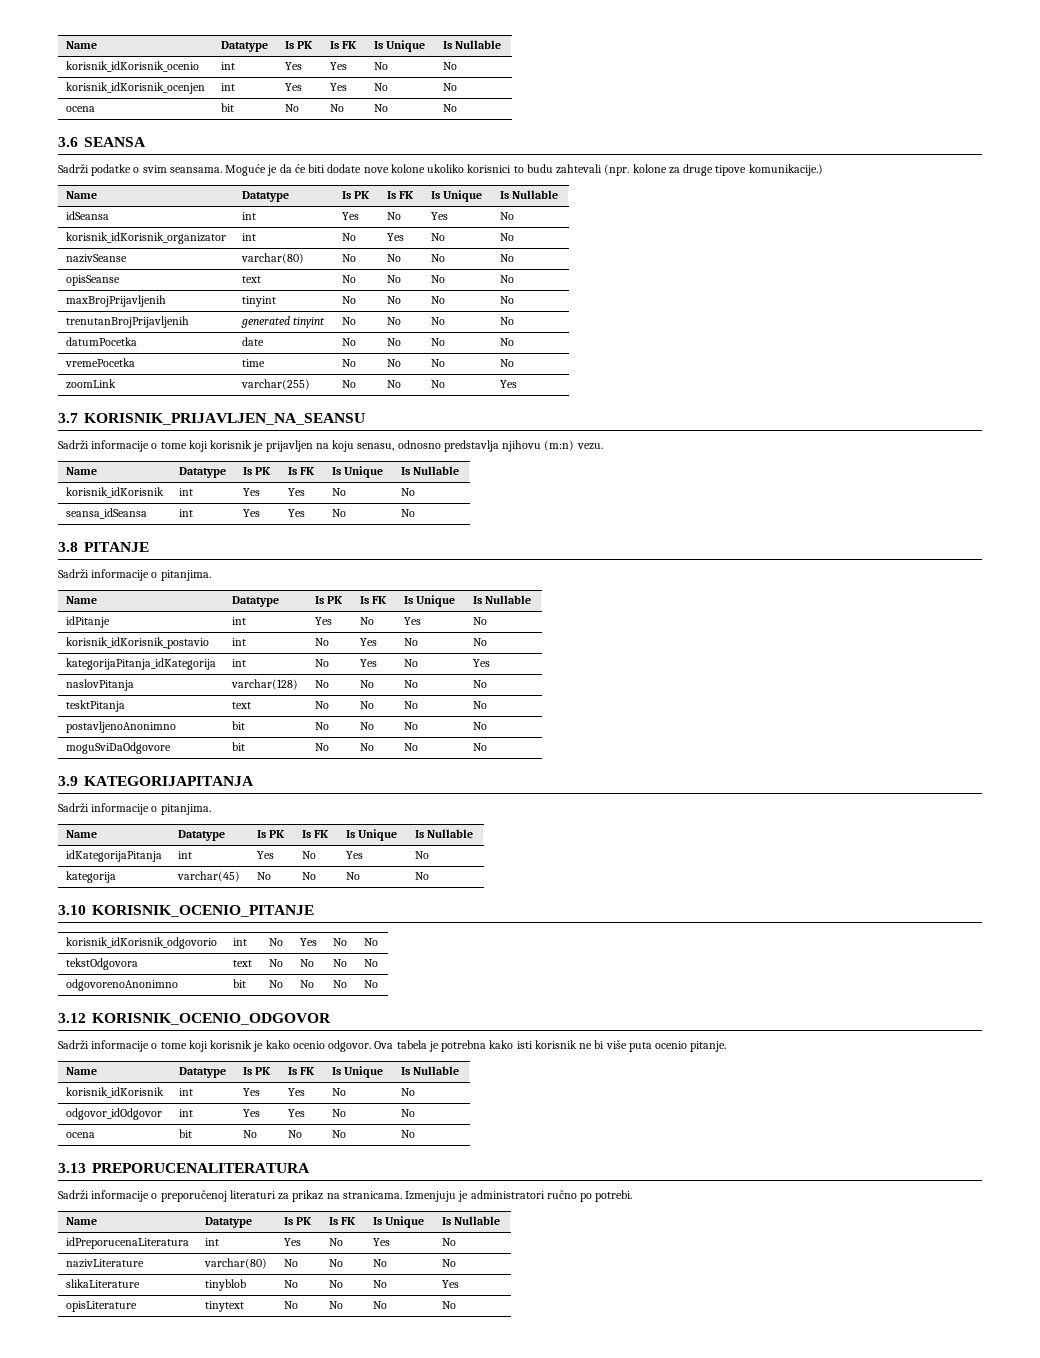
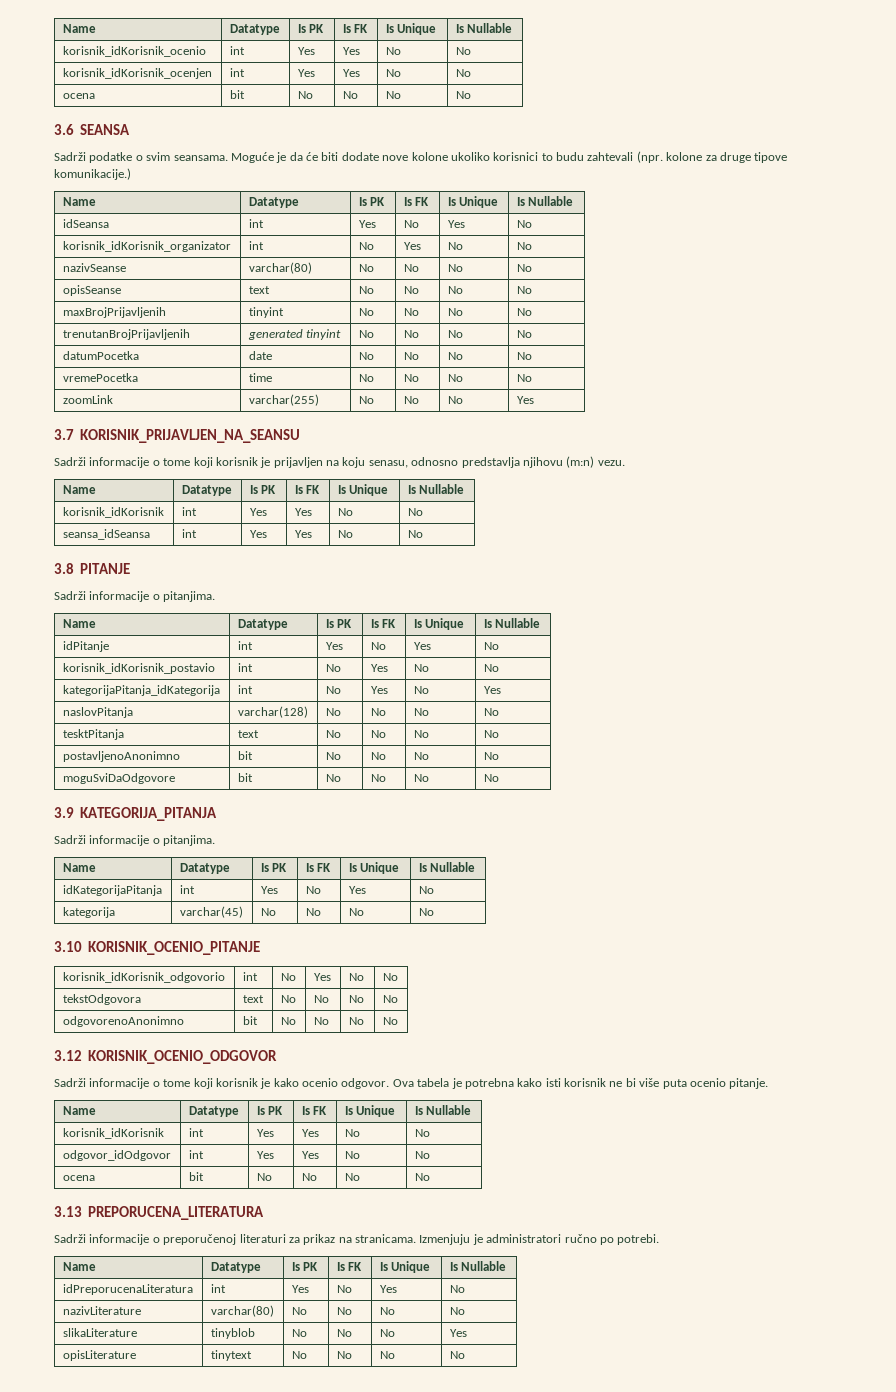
- 3.9 KATEGORIJAPITANJA
+ 3.9 KATEGORIJA_PITANJA
- 3.13 PREPORUCENALITERATURA
+ 3.13 PREPORUCENA_LITERATURA

